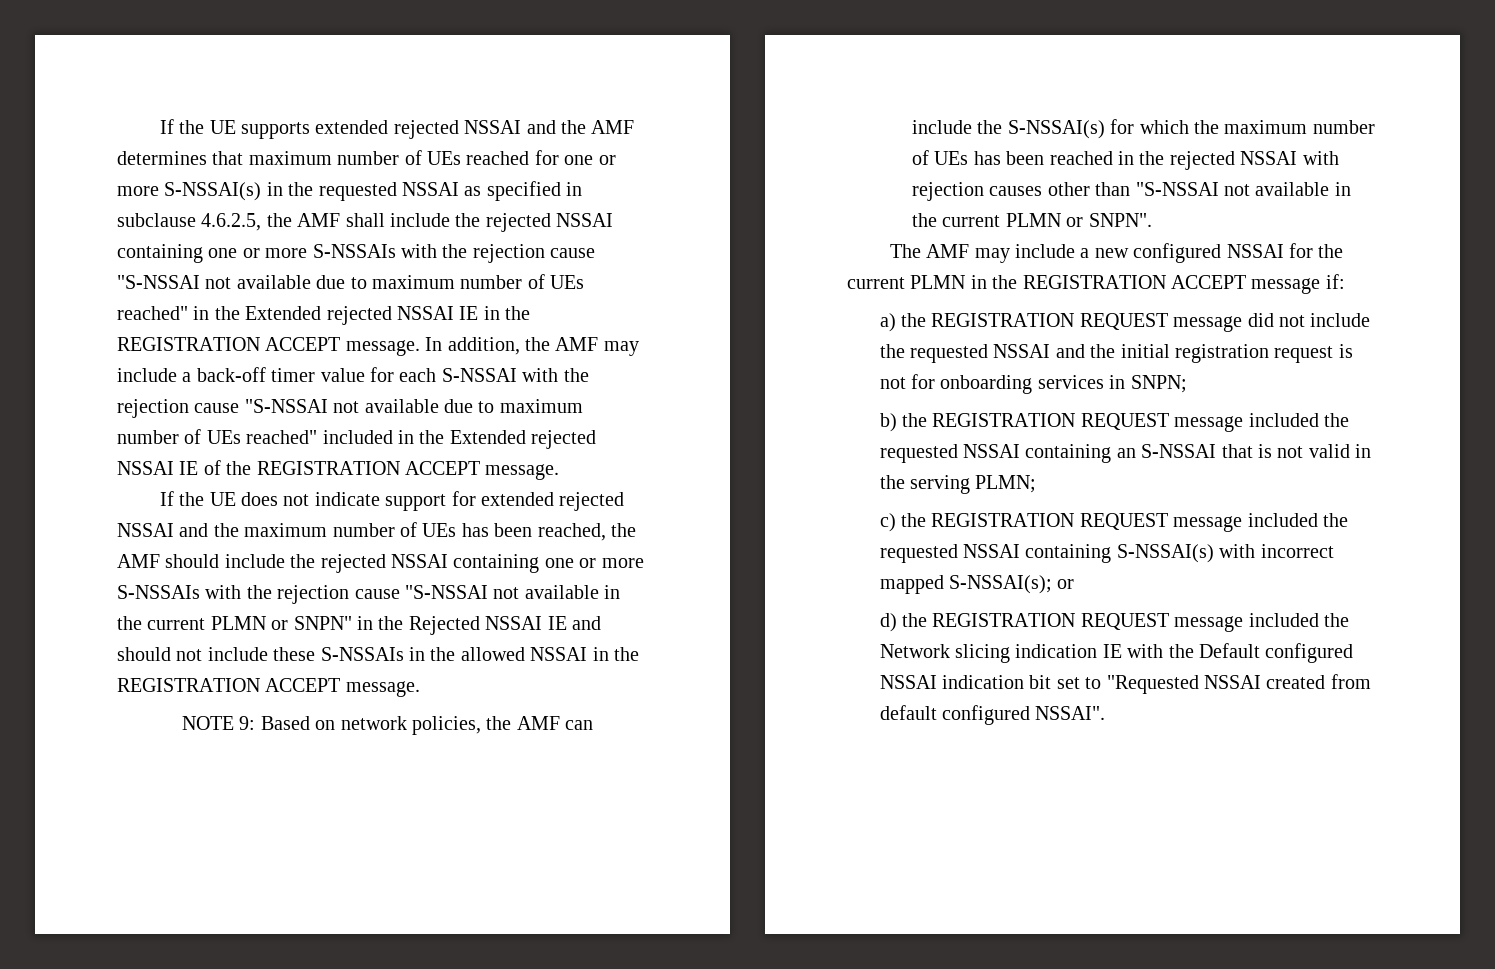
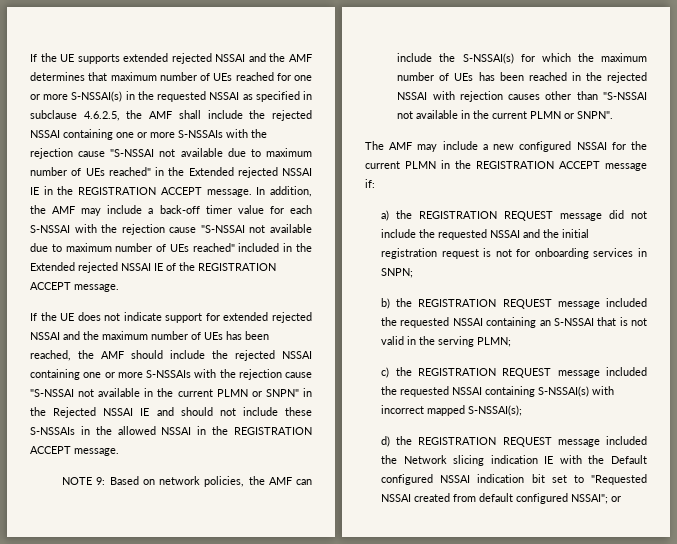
- c) the REGISTRATION REQUEST message included the requested NSSAI containing S-NSSAI(s) with incorrect mapped S-NSSAI(s); or
+ c) the REGISTRATION REQUEST message included the requested NSSAI containing S-NSSAI(s) with incorrect mapped S-NSSAI(s);
- d) the REGISTRATION REQUEST message included the Network slicing indication IE with the Default configured NSSAI indication bit set to "Requested NSSAI created from default configured NSSAI".
+ d) the REGISTRATION REQUEST message included the Network slicing indication IE with the Default configured NSSAI indication bit set to "Requested NSSAI created from default configured NSSAI"; or

